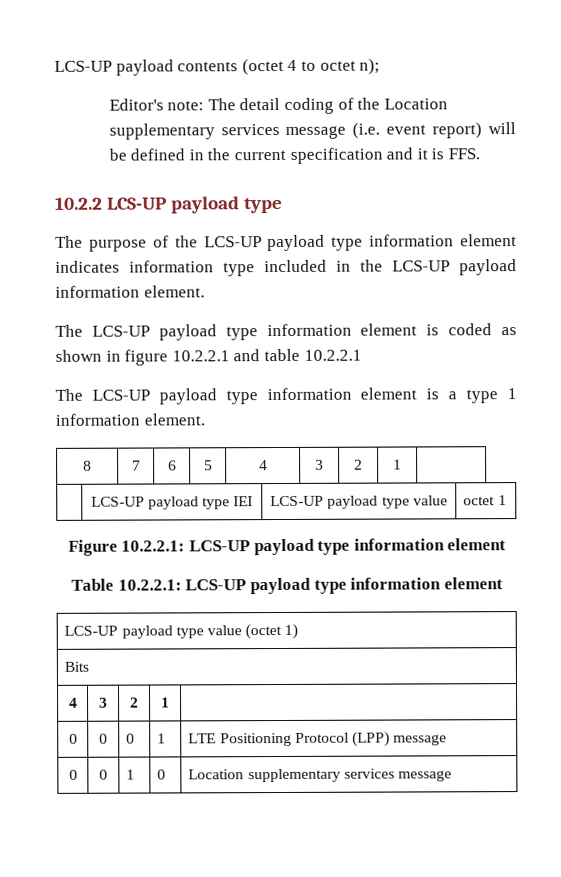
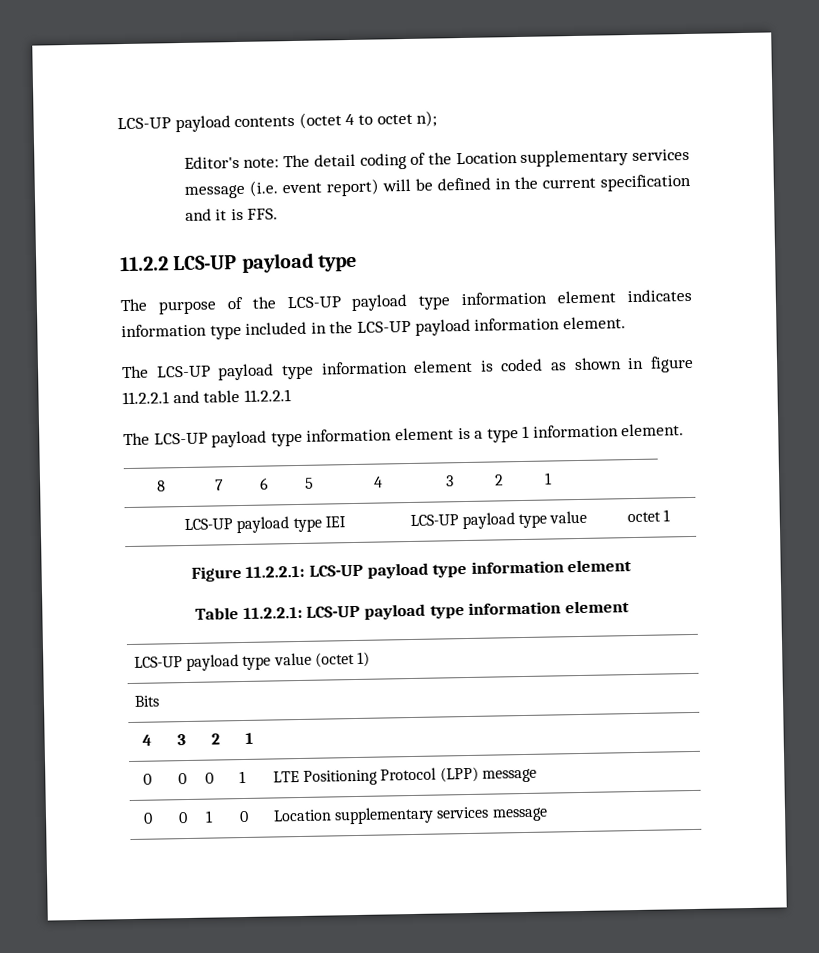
- 10.2.2 LCS-UP payload type
+ 11.2.2 LCS-UP payload type
- The LCS-UP payload type information element is coded as shown in figure 10.2.2.1 and table 10.2.2.1
+ The LCS-UP payload type information element is coded as shown in figure 11.2.2.1 and table 11.2.2.1
- Figure 10.2.2.1: LCS-UP payload type information element
+ Figure 11.2.2.1: LCS-UP payload type information element
- Table 10.2.2.1: LCS-UP payload type information element
+ Table 11.2.2.1: LCS-UP payload type information element

